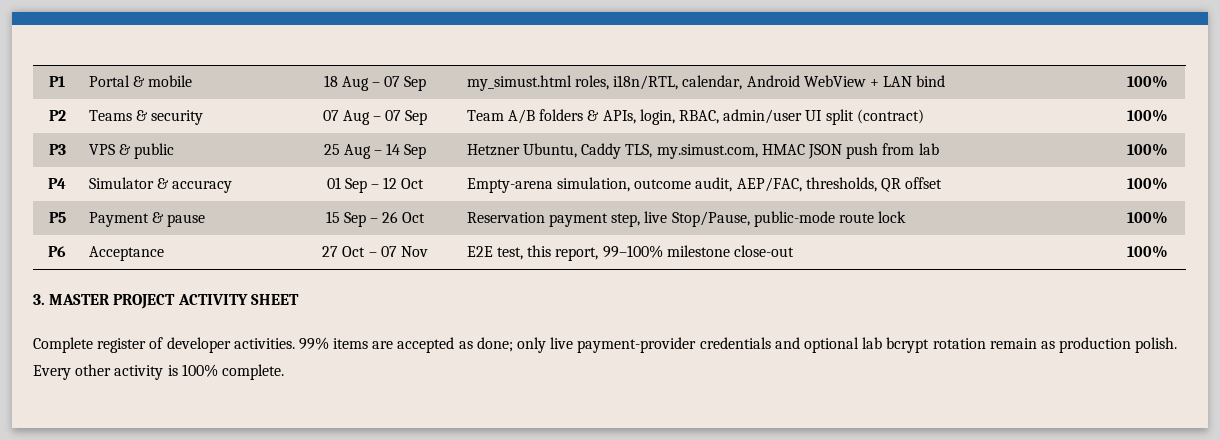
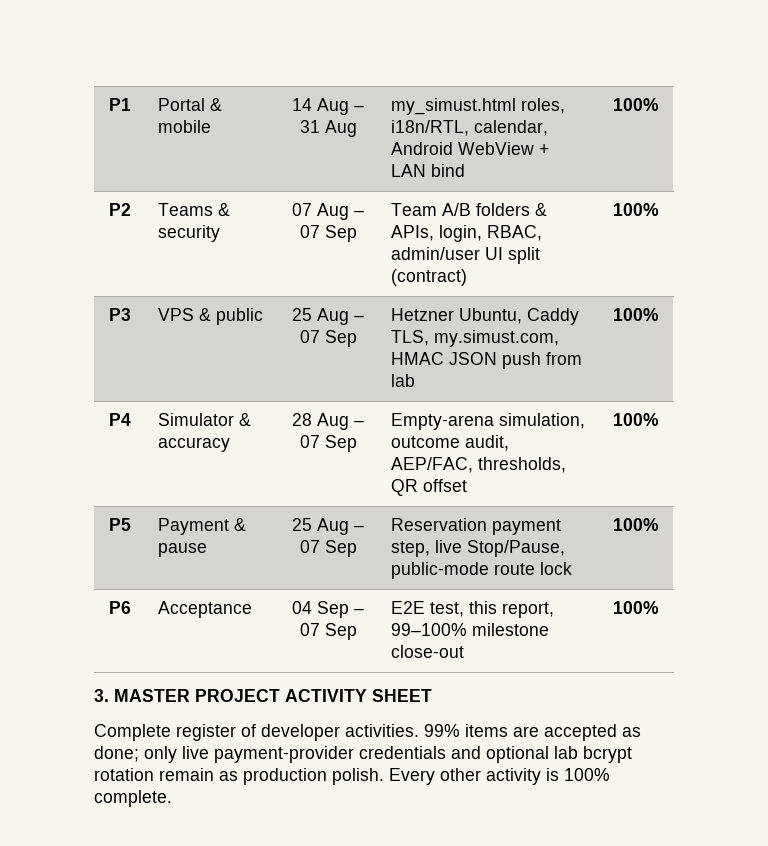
- P1 | Portal & mobile | 18 Aug – 07 Sep | my_simust.html roles, i18n/RTL, calendar, Android WebView + LAN bind | 100%
+ P1 | Portal & mobile | 14 Aug – 31 Aug | my_simust.html roles, i18n/RTL, calendar, Android WebView + LAN bind | 100%
- P3 | VPS & public | 25 Aug – 14 Sep | Hetzner Ubuntu, Caddy TLS, my.simust.com, HMAC JSON push from lab | 100%
+ P3 | VPS & public | 25 Aug – 07 Sep | Hetzner Ubuntu, Caddy TLS, my.simust.com, HMAC JSON push from lab | 100%
- P4 | Simulator & accuracy | 01 Sep – 12 Oct | Empty-arena simulation, outcome audit, AEP/FAC, thresholds, QR offset | 100%
+ P4 | Simulator & accuracy | 28 Aug – 07 Sep | Empty-arena simulation, outcome audit, AEP/FAC, thresholds, QR offset | 100%
- P5 | Payment & pause | 15 Sep – 26 Oct | Reservation payment step, live Stop/Pause, public-mode route lock | 100%
+ P5 | Payment & pause | 25 Aug – 07 Sep | Reservation payment step, live Stop/Pause, public-mode route lock | 100%
- P6 | Acceptance | 27 Oct – 07 Nov | E2E test, this report, 99–100% milestone close-out | 100%
+ P6 | Acceptance | 04 Sep – 07 Sep | E2E test, this report, 99–100% milestone close-out | 100%

